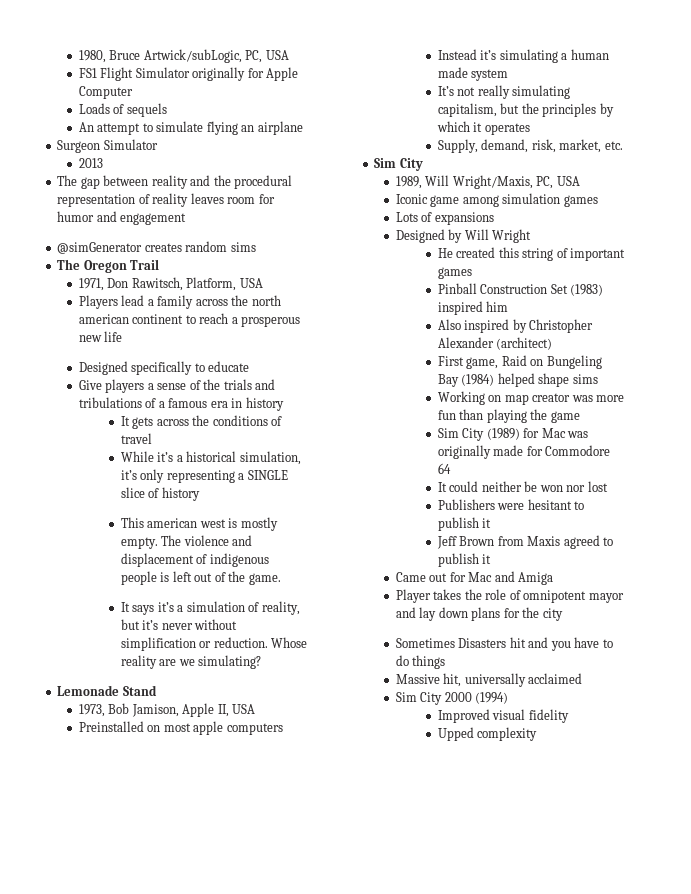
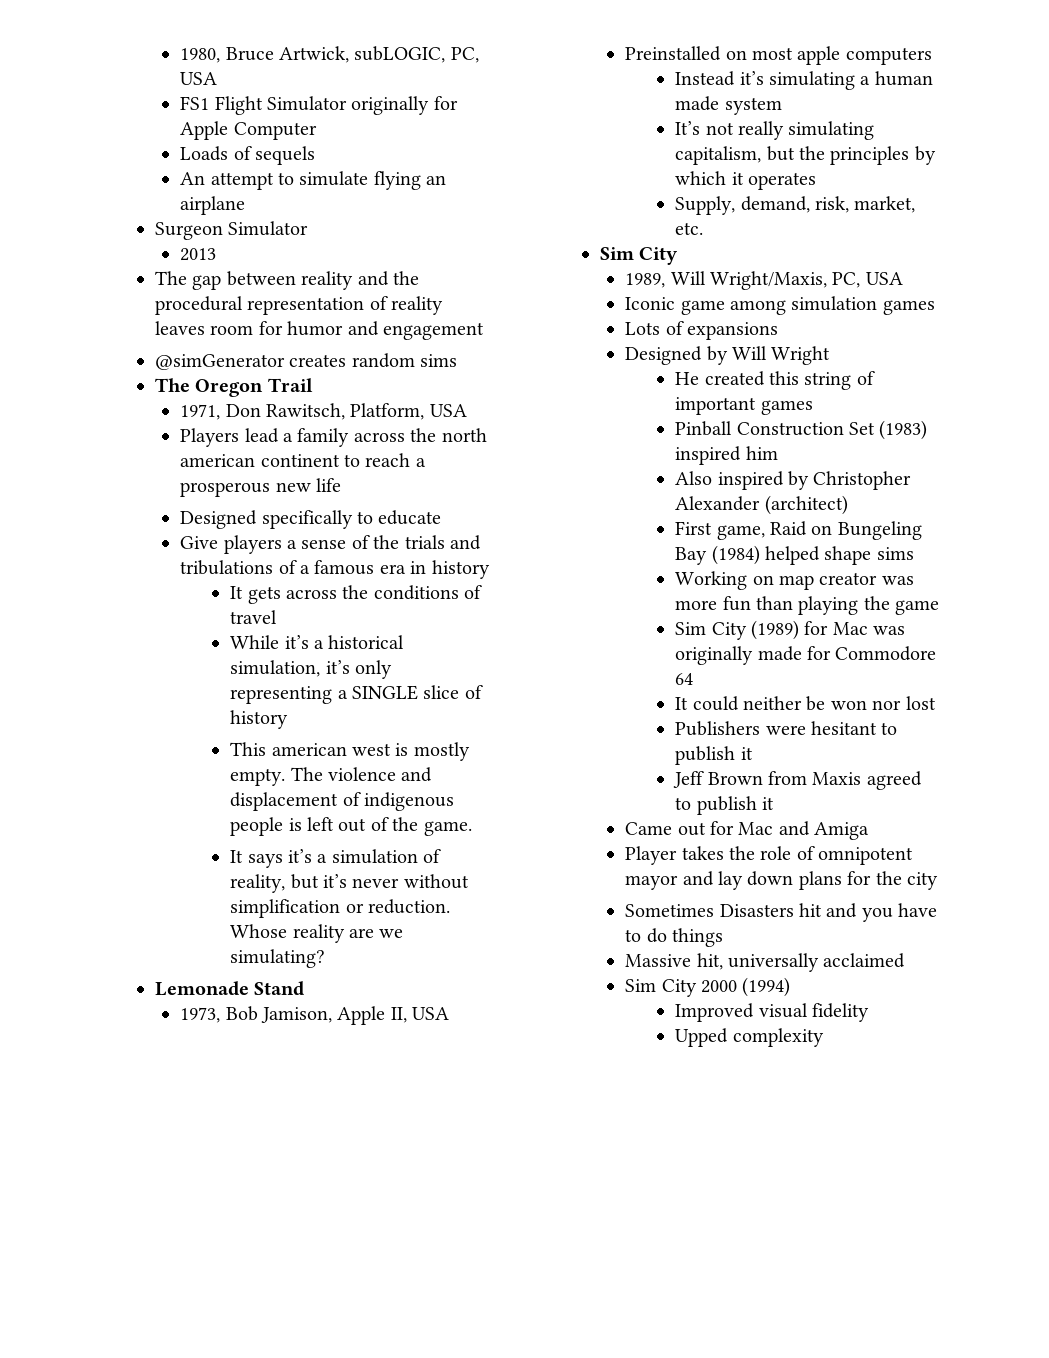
- 1980, Bruce Artwick/subLogic, PC, USA
+ 1980, Bruce Artwick, subLOGIC, PC, USA

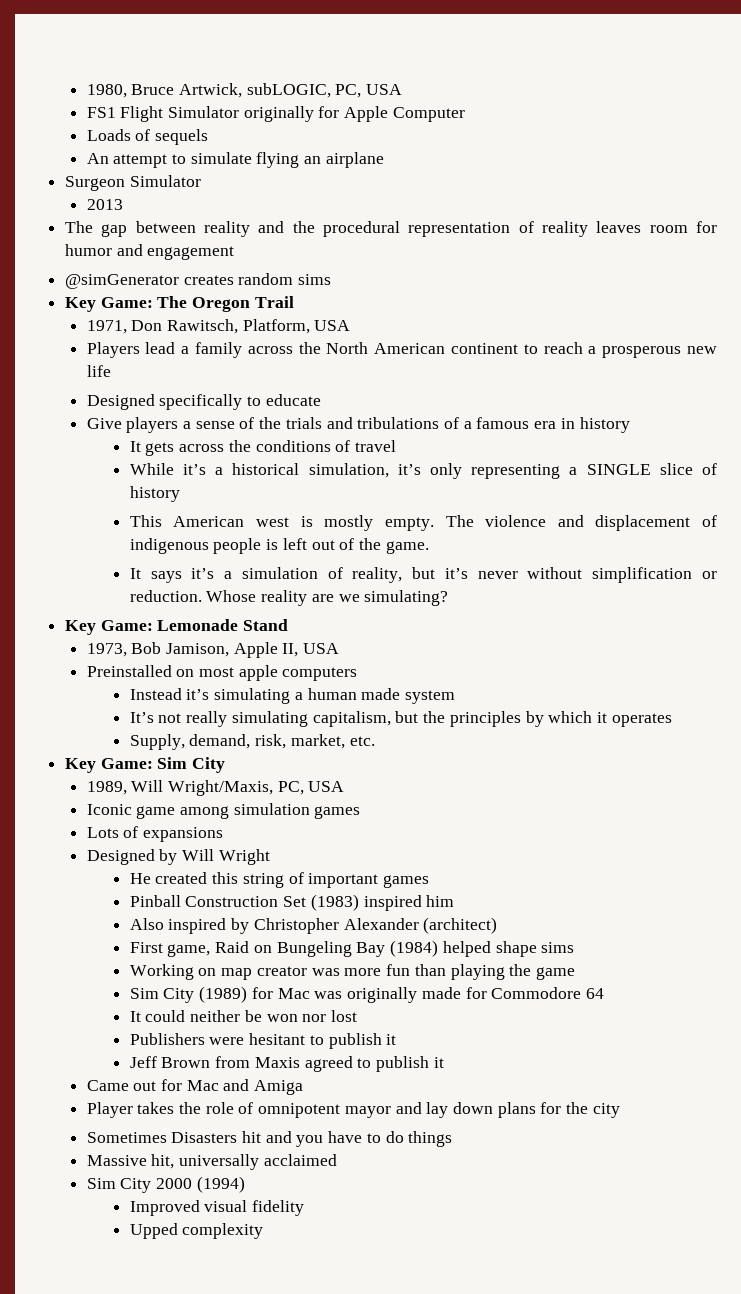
- The Oregon Trail
+ Key Game: The Oregon Trail
- Players lead a family across the north american continent to reach a prosperous new life
+ Players lead a family across the North American continent to reach a prosperous new life
- This american west is mostly empty.
+ This American west is mostly empty.
- Lemonade Stand
+ Key Game: Lemonade Stand
  Supply, demand, risk, market, etc.
- Sim City
+ Key Game: Sim City

